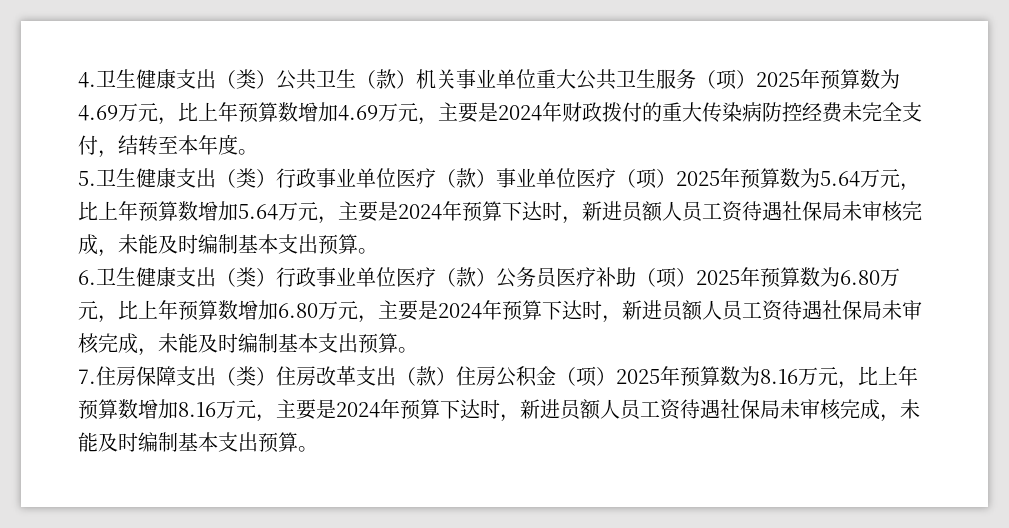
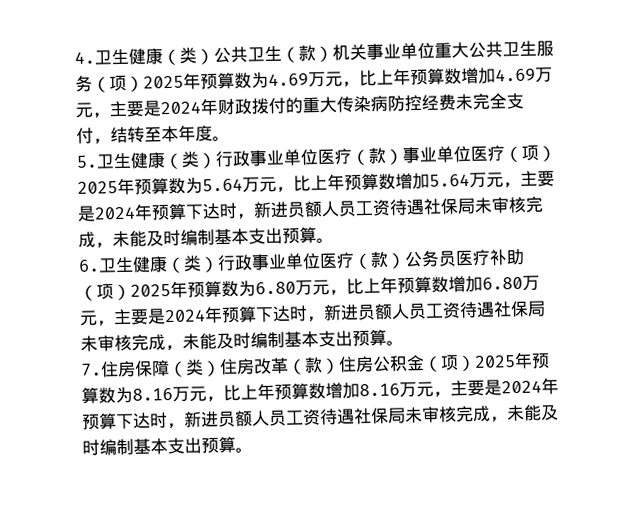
- 4.卫生健康支出（类）公共卫生（款）机关事业单位重大公共卫生服务（项）2025年预算数为4.69万元，比上年预算数增加4.69万元，主要是2024年财政拨付的重大传染病防控经费未完全支付，结转至本年度。
+ 4.卫生健康（类）公共卫生（款）机关事业单位重大公共卫生服务（项）2025年预算数为4.69万元，比上年预算数增加4.69万元，主要是2024年财政拨付的重大传染病防控经费未完全支付，结转至本年度。
- 5.卫生健康支出（类）行政事业单位医疗（款）事业单位医疗（项）2025年预算数为5.64万元，比上年预算数增加5.64万元，主要是2024年预算下达时，新进员额人员工资待遇社保局未审核完成，未能及时编制基本支出预算。
+ 5.卫生健康（类）行政事业单位医疗（款）事业单位医疗（项）2025年预算数为5.64万元，比上年预算数增加5.64万元，主要是2024年预算下达时，新进员额人员工资待遇社保局未审核完成，未能及时编制基本支出预算。
- 6.卫生健康支出（类）行政事业单位医疗（款）公务员医疗补助（项）2025年预算数为6.80万元，比上年预算数增加6.80万元，主要是2024年预算下达时，新进员额人员工资待遇社保局未审核完成，未能及时编制基本支出预算。
+ 6.卫生健康（类）行政事业单位医疗（款）公务员医疗补助（项）2025年预算数为6.80万元，比上年预算数增加6.80万元，主要是2024年预算下达时，新进员额人员工资待遇社保局未审核完成，未能及时编制基本支出预算。
- 7.住房保障支出（类）住房改革支出（款）住房公积金（项）2025年预算数为8.16万元，比上年预算数增加8.16万元，主要是2024年预算下达时，新进员额人员工资待遇社保局未审核完成，未能及时编制基本支出预算。
+ 7.住房保障（类）住房改革（款）住房公积金（项）2025年预算数为8.16万元，比上年预算数增加8.16万元，主要是2024年预算下达时，新进员额人员工资待遇社保局未审核完成，未能及时编制基本支出预算。

